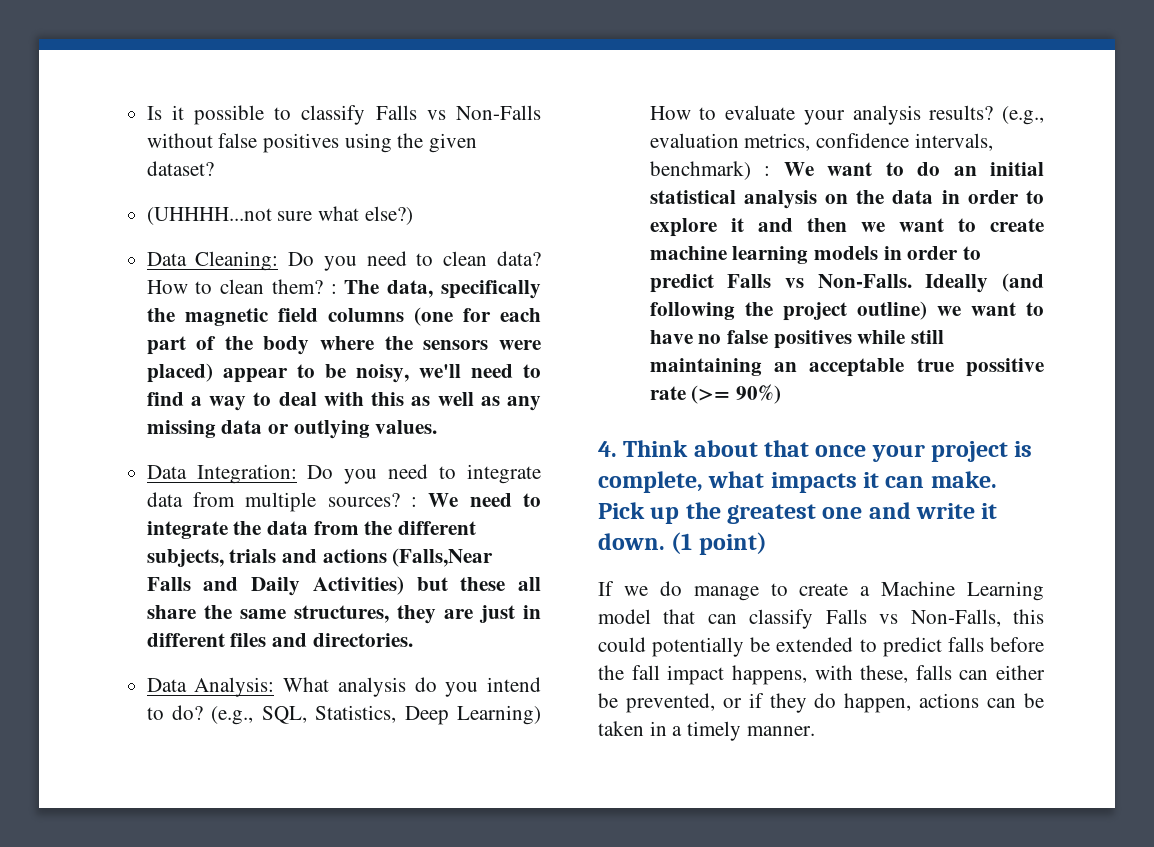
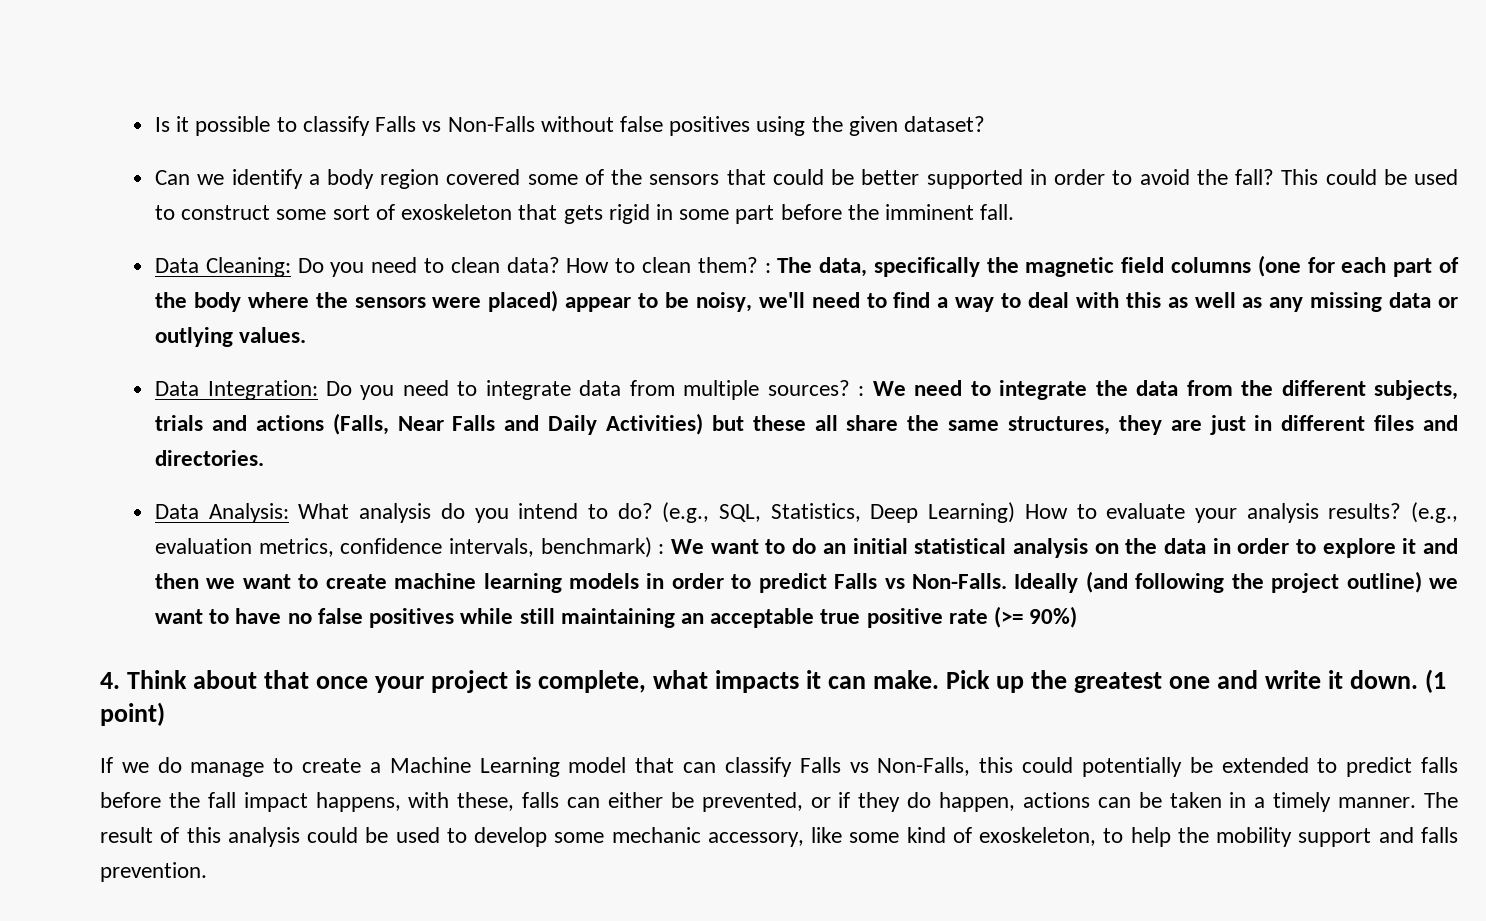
- (UHHHH...not sure what else?)
+ Can we identify a body region covered some of the sensors that could be better supported in order to avoid the fall? This could be used to construct some sort of exoskeleton that gets rigid in some part before the imminent fall.
- Data Integration: Do you need to integrate data from multiple sources? : We need to integrate the data from the different subjects, trials and actions (Falls,Near Falls and Daily Activities) but these all share the same structures, they are just in different files and directories.
+ Data Integration: Do you need to integrate data from multiple sources? : We need to integrate the data from the different subjects, trials and actions (Falls, Near Falls and Daily Activities) but these all share the same structures, they are just in different files and directories.
- Ideally (and following the project outline) we want to have no false positives while still maintaining an acceptable true possitive rate (>= 90%)
+ Ideally (and following the project outline) we want to have no false positives while still maintaining an acceptable true positive rate (>= 90%)
+ The result of this analysis could be used to develop some mechanic accessory, like some kind of exoskeleton, to help the mobility support and falls prevention.

